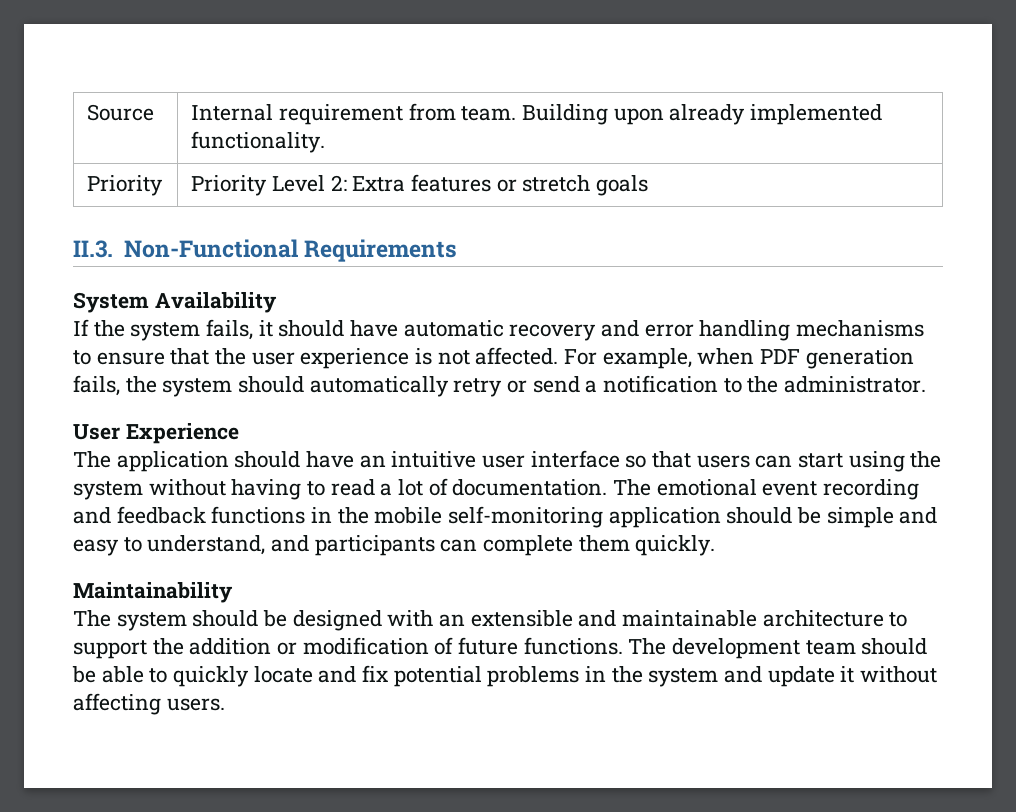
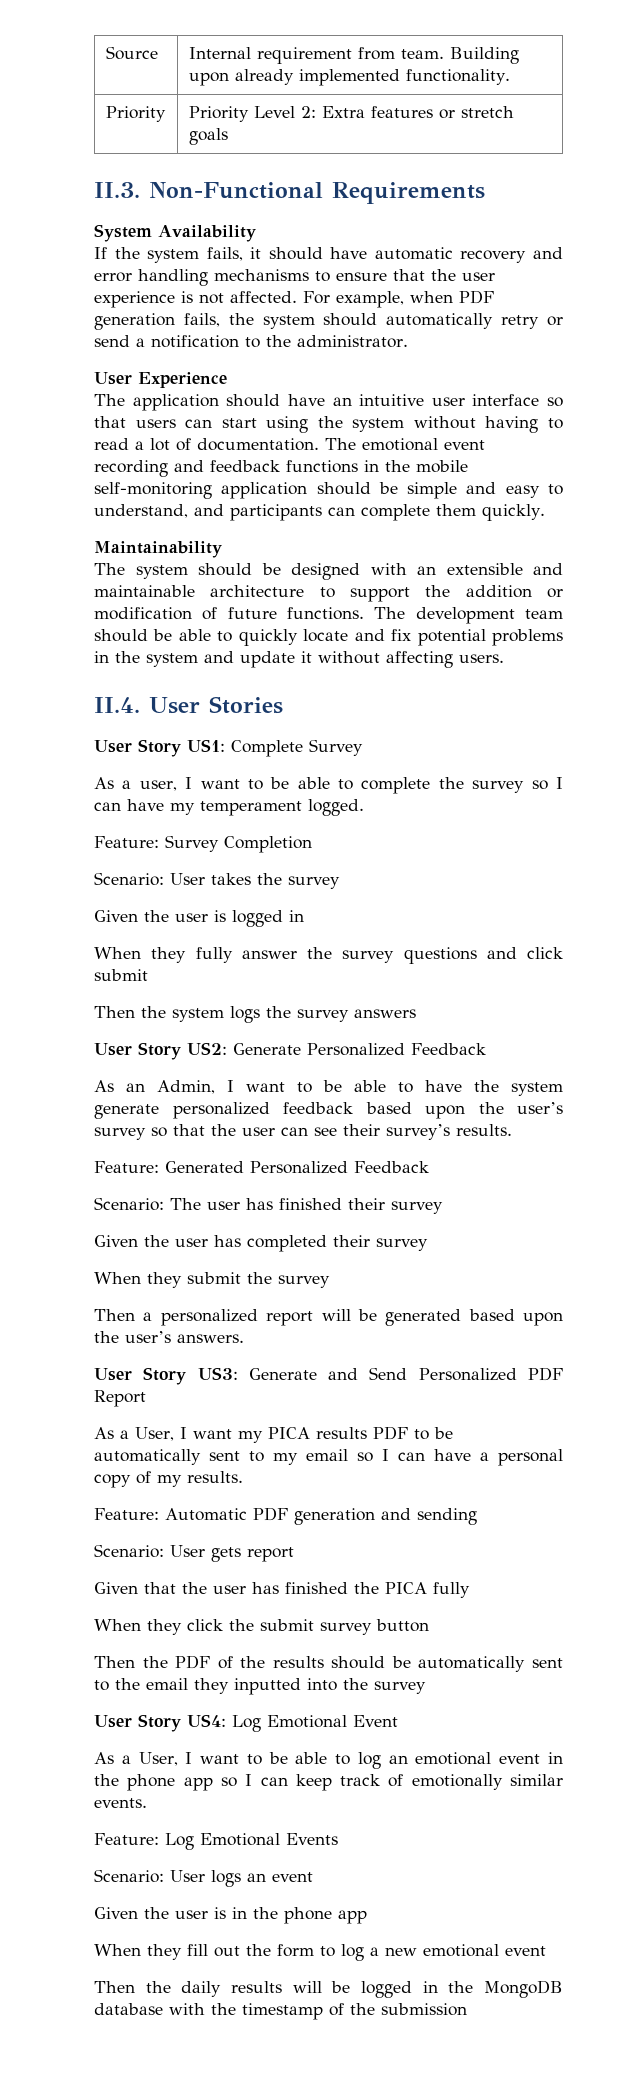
+ II.4. User Stories
+ User Story US1: Complete Survey
+ As a user, I want to be able to complete the survey so I can have my temperament logged.
+ Feature: Survey Completion
+ Scenario: User takes the survey
+ Given the user is logged in
+ When they fully answer the survey questions and click submit
+ Then the system logs the survey answers
+ User Story US2: Generate Personalized Feedback
+ As an Admin, I want to be able to have the system generate personalized feedback based upon the user’s survey so that the user can see their survey’s results.
+ Feature: Generated Personalized Feedback
+ Scenario: The user has finished their survey
+ Given the user has completed their survey
+ When they submit the survey
+ Then a personalized report will be generated based upon the user’s answers.
+ User Story US3: Generate and Send Personalized PDF Report
+ As a User, I want my PICA results PDF to be automatically sent to my email so I can have a personal copy of my results.
+ Feature: Automatic PDF generation and sending
+ Scenario: User gets report
+ Given that the user has finished the PICA fully
+ When they click the submit survey button
+ Then the PDF of the results should be automatically sent to the email they inputted into the survey
+ User Story US4: Log Emotional Event
+ As a User, I want to be able to log an emotional event in the phone app so I can keep track of emotionally similar events.
+ Feature: Log Emotional Events
+ Scenario: User logs an event
+ Given the user is in the phone app
+ When they fill out the form to log a new emotional event
+ Then the daily results will be logged in the MongoDB database with the timestamp of the submission

